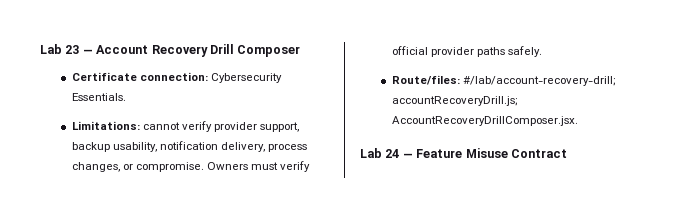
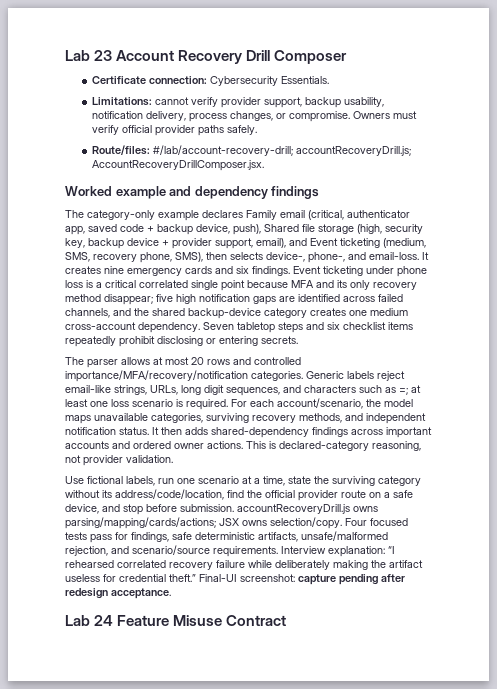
- Lab 23 — Account Recovery Drill Composer
+ Lab 23 Account Recovery Drill Composer
+ Worked example and dependency findings
+ The category-only example declares Family email (critical, authenticator app, saved code + backup device, push), Shared file storage (high, security key, backup device + provider support, email), and Event ticketing (medium, SMS, recovery phone, SMS), then selects device-, phone-, and email-loss. It creates nine emergency cards and six findings. Event ticketing under phone loss is a critical correlated single point because MFA and its only recovery method disappear; five high notification gaps are identified across failed channels, and the shared backup-device category creates one medium cross-account dependency. Seven tabletop steps and six checklist items repeatedly prohibit disclosing or entering secrets.
+ The parser allows at most 20 rows and controlled importance/MFA/recovery/notification categories. Generic labels reject email-like strings, URLs, long digit sequences, and characters such as =; at least one loss scenario is required. For each account/scenario, the model maps unavailable categories, surviving recovery methods, and independent notification status. It then adds shared-dependency findings across important accounts and ordered owner actions. This is declared-category reasoning, not provider validation.
+ Use fictional labels, run one scenario at a time, state the surviving category without its address/code/location, find the official provider route on a safe device, and stop before submission. accountRecoveryDrill.js owns parsing/mapping/cards/actions; JSX owns selection/copy. Four focused tests pass for findings, safe deterministic artifacts, unsafe/malformed rejection, and scenario/source requirements. Interview explanation: “I rehearsed correlated recovery failure while deliberately making the artifact useless for credential theft.” Final-UI screenshot: capture pending after redesign acceptance.
- Lab 24 — Feature Misuse Contract
+ Lab 24 Feature Misuse Contract

